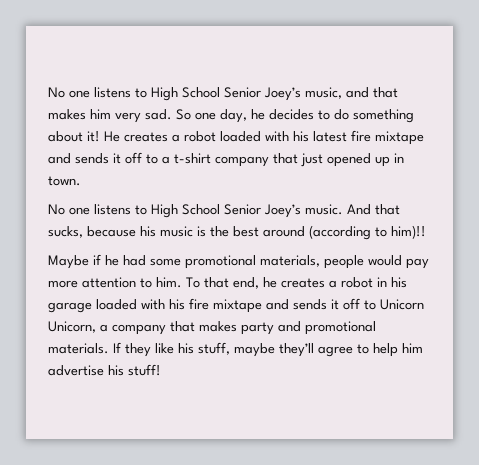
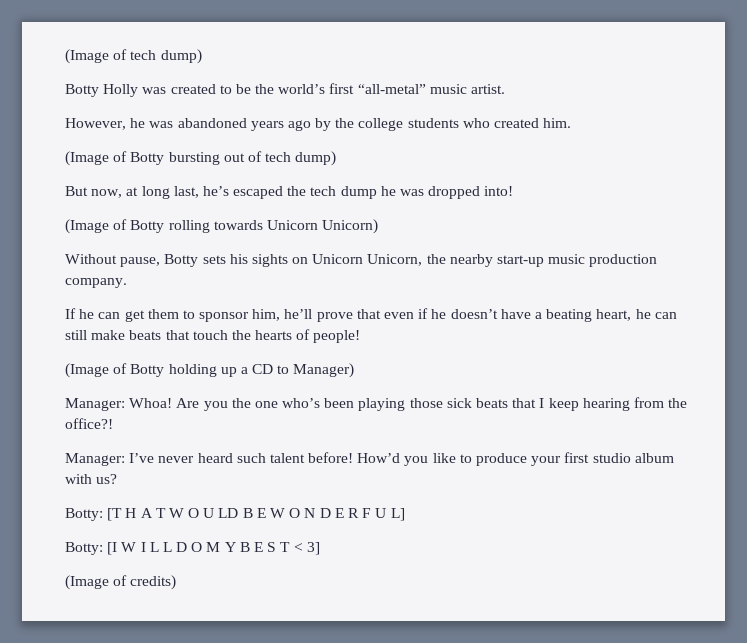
- No one listens to High School Senior Joey’s music, and that makes him very sad. So one day, he decides to do something about it! He creates a robot loaded with his latest fire mixtape and sends it off to a t-shirt company that just opened up in town.
- No one listens to High School Senior Joey’s music. And that sucks, because his music is the best around (according to him)!!
- Maybe if he had some promotional materials, people would pay more attention to him. To that end, he creates a robot in his garage loaded with his fire mixtape and sends it off to Unicorn Unicorn, a company that makes party and promotional materials. If they like his stuff, maybe they’ll agree to help him advertise his stuff!
+ (Image of tech dump)
+ Botty Holly was created to be the world’s first “all-metal” music artist.
+ However, he was abandoned years ago by the college students who created him.
+ (Image of Botty bursting out of tech dump)
+ But now, at long last, he’s escaped the tech dump he was dropped into!
+ (Image of Botty rolling towards Unicorn Unicorn)
+ Without pause, Botty sets his sights on Unicorn Unicorn, the nearby start-up music production company.
+ If he can get them to sponsor him, he’ll prove that even if he doesn’t have a beating heart, he can still make beats that touch the hearts of people!
+ (Image of Botty holding up a CD to Manager)
+ Manager: Whoa! Are you the one who’s been playing those sick beats that I keep hearing from the office?!
+ Manager: I’ve never heard such talent before! How’d you like to produce your first studio album with us?
+ Botty: [T H A T W O U LD B E W O N D E R F U L]
+ Botty: [I W I L L D O M Y B E S T < 3]
+ (Image of credits)

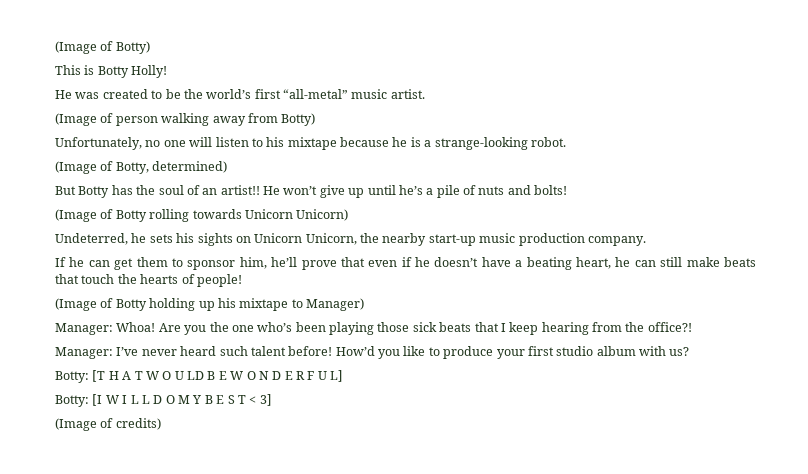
- (Image of tech dump)
- Botty Holly was created to be the world’s first “all-metal” music artist.
+ (Image of Botty)
+ This is Botty Holly!
+ He was created to be the world’s first “all-metal” music artist.
- However, he was abandoned years ago by the college students who created him.
- (Image of Botty bursting out of tech dump)
- But now, at long last, he’s escaped the tech dump he was dropped into!
+ (Image of person walking away from Botty)
+ Unfortunately, no one will listen to his mixtape because he is a strange-looking robot.
+ (Image of Botty, determined)
+ But Botty has the soul of an artist!! He won’t give up until he’s a pile of nuts and bolts!
- Without pause, Botty sets his sights on Unicorn Unicorn, the nearby start-up music production company.
+ Undeterred, he sets his sights on Unicorn Unicorn, the nearby start-up music production company.
- (Image of Botty holding up a CD to Manager)
+ (Image of Botty holding up his mixtape to Manager)

